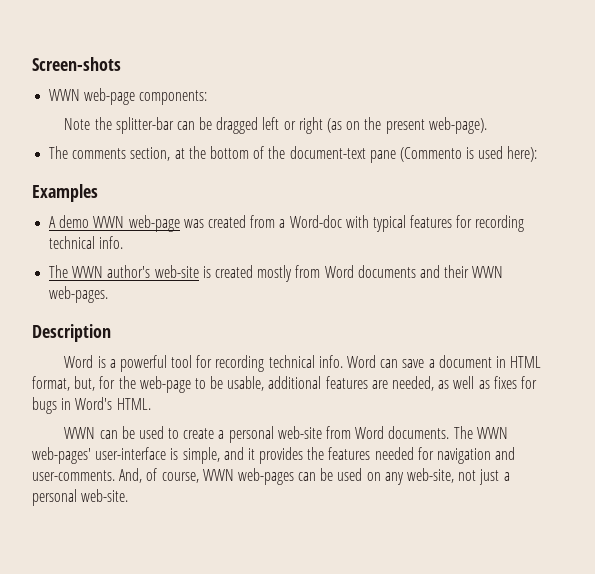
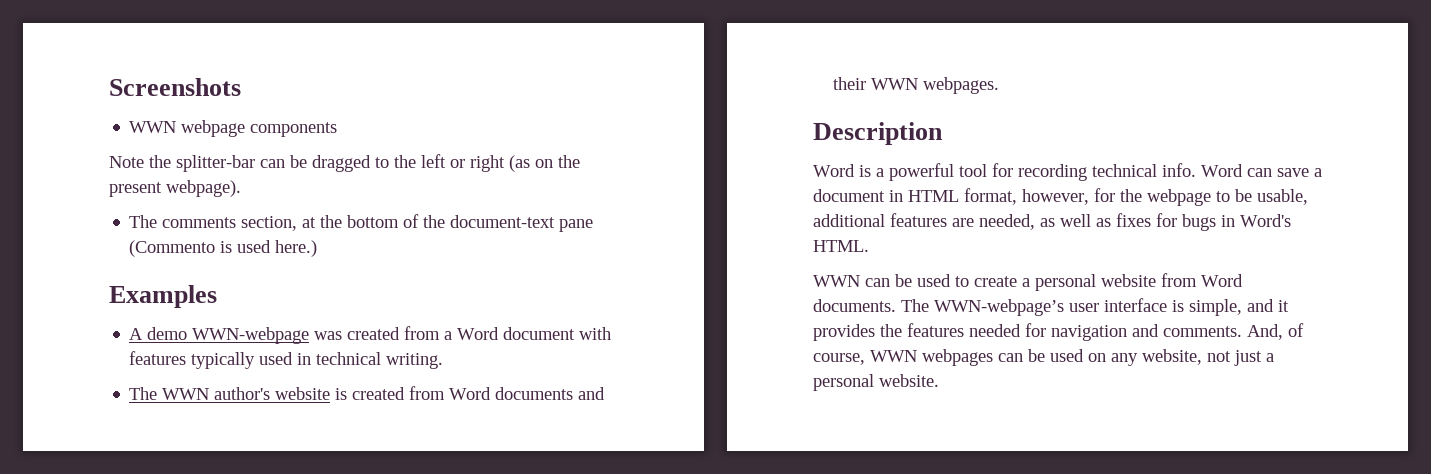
- Screen-shots
- WWN web-page components:
+ Screenshots
+ WWN webpage components
- Note the splitter-bar can be dragged left or right (as on the present web-page).
+ Note the splitter-bar can be dragged to the left or right (as on the present webpage).
- The comments section, at the bottom of the document-text pane (Commento is used here):
+ The comments section, at the bottom of the document-text pane (Commento is used here.)
- A demo WWN web-page was created from a Word-doc with typical features for recording technical info.
+ A demo WWN-webpage was created from a Word document with features typically used in technical writing.
- The WWN author's web-site is created mostly from Word documents and their WWN web-pages.
+ The WWN author's website is created from Word documents and their WWN webpages.
- Word can save a document in HTML format, but, for the web-page to be usable, additional features are needed, as well as fixes for bugs in Word's HTML.
+ Word can save a document in HTML format, however, for the webpage to be usable, additional features are needed, as well as fixes for bugs in Word's HTML.
- WWN can be used to create a personal web-site from Word documents.
+ WWN can be used to create a personal website from Word documents.
- The WWN web-pages' user-interface is simple, and it provides the features needed for navigation and user-comments.
+ The WWN-webpage’s user interface is simple, and it provides the features needed for navigation and comments.
- And, of course, WWN web-pages can be used on any web-site, not just a personal web-site.
+ And, of course, WWN webpages can be used on any website, not just a personal website.

